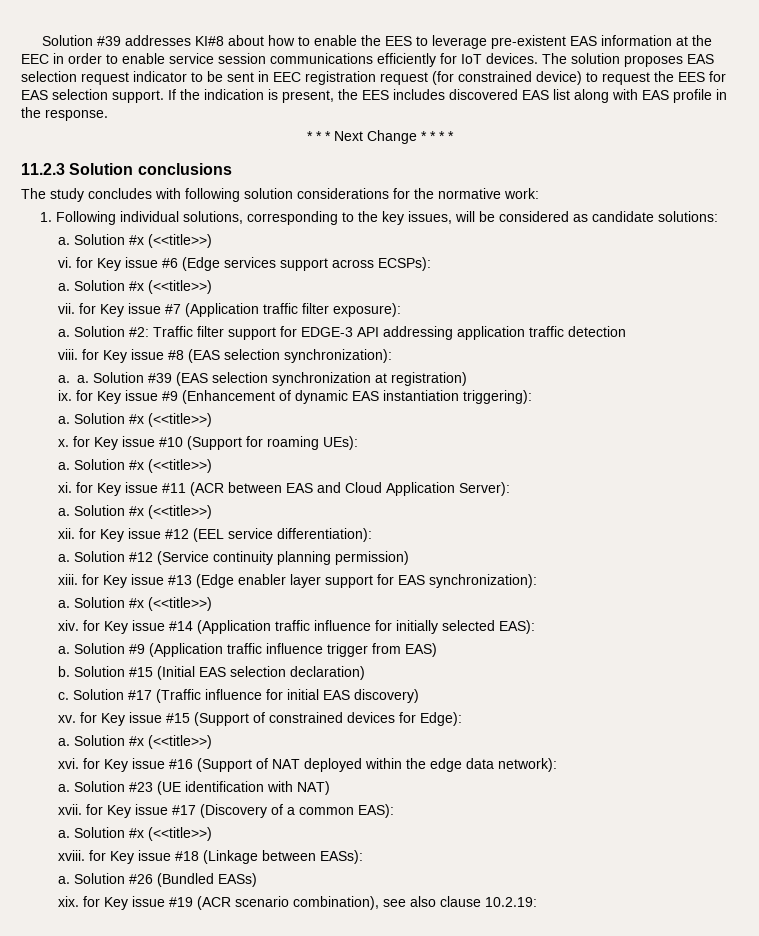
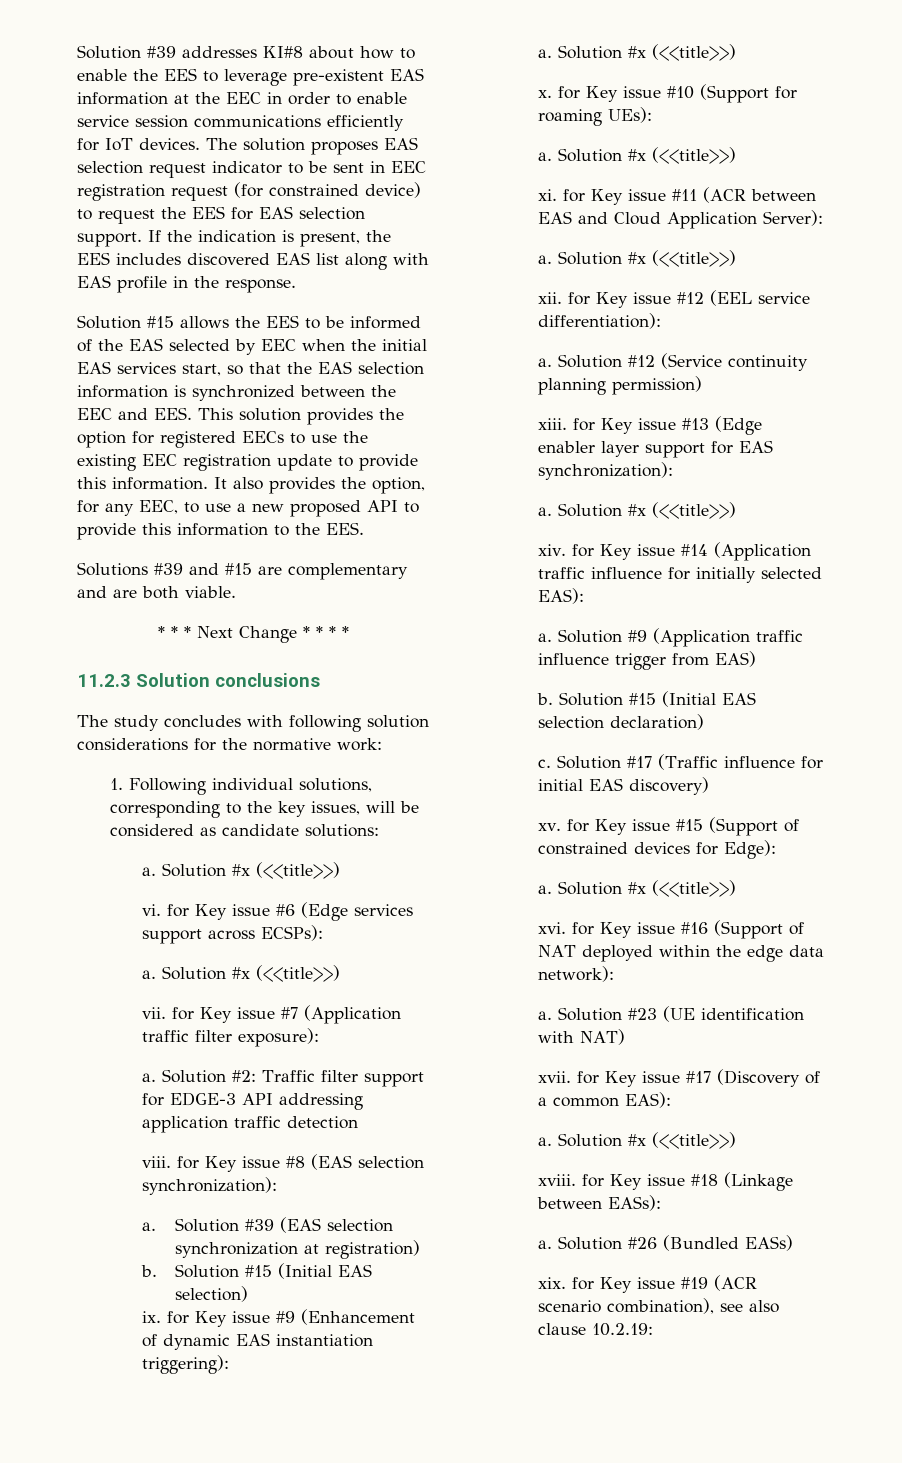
+ Solution #15 allows the EES to be informed of the EAS selected by EEC when the initial EAS services start, so that the EAS selection information is synchronized between the EEC and EES. This solution provides the option for registered EECs to use the existing EEC registration update to provide this information. It also provides the option, for any EEC, to use a new proposed API to provide this information to the EES.
+ Solutions #39 and #15 are complementary and are both viable.
  viii. for Key issue #8 (EAS selection synchronization):
- a. a.
+ a.
+ b. Solution #15 (Initial EAS selection)

